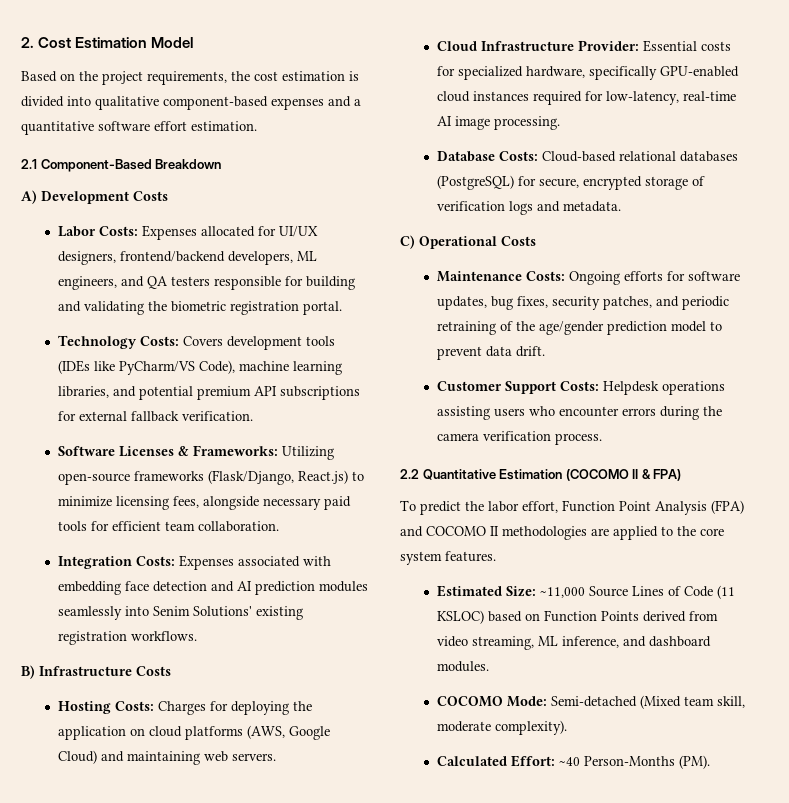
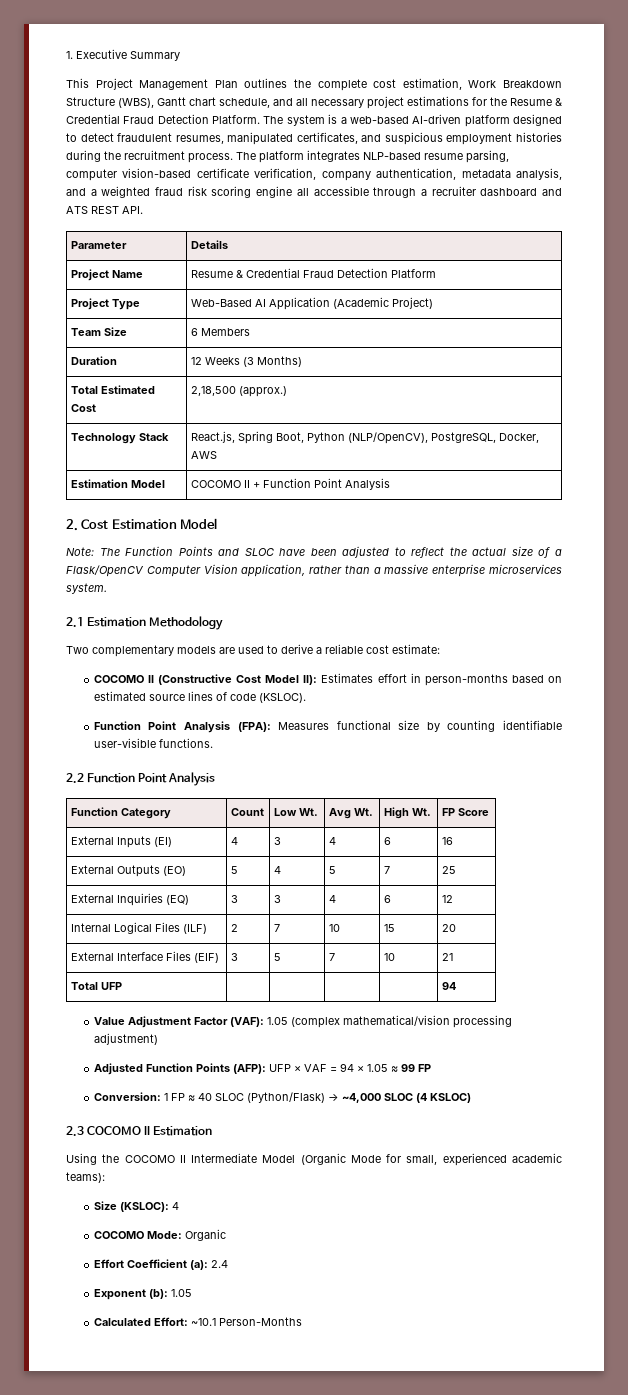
+ 1. Executive Summary
+ This Project Management Plan outlines the complete cost estimation, Work Breakdown Structure (WBS), Gantt chart schedule, and all necessary project estimations for the Resume & Credential Fraud Detection Platform. The system is a web-based AI-driven platform designed to detect fraudulent resumes, manipulated certificates, and suspicious employment histories during the recruitment process. The platform integrates NLP-based resume parsing, computer vision-based certificate verification, company authentication, metadata analysis, and a weighted fraud risk scoring engine all accessible through a recruiter dashboard and ATS REST API.
+ Parameter | Details
+ Project Name | Resume & Credential Fraud Detection Platform
+ Project Type | Web-Based AI Application (Academic Project)
+ Team Size | 6 Members
+ Duration | 12 Weeks (3 Months)
+ Total Estimated Cost | 2,18,500 (approx.)
+ Technology Stack | React.js, Spring Boot, Python (NLP/OpenCV), PostgreSQL, Docker, AWS
+ Estimation Model | COCOMO II + Function Point Analysis
  2. Cost Estimation Model
- Based on the project requirements, the cost estimation is divided into qualitative component-based expenses and a quantitative software effort estimation.
- 2.1 Component-Based Breakdown
- A) Development Costs
- Labor Costs: Expenses allocated for UI/UX designers, frontend/backend developers, ML engineers, and QA testers responsible for building and validating the biometric registration portal.
- Technology Costs: Covers development tools (IDEs like PyCharm/VS Code), machine learning libraries, and potential premium API subscriptions for external fallback verification.
- Software Licenses & Frameworks: Utilizing open-source frameworks (Flask/Django, React.js) to minimize licensing fees, alongside necessary paid tools for efficient team collaboration.
- Integration Costs: Expenses associated with embedding face detection and AI prediction modules seamlessly into Senim Solutions' existing registration workflows.
- B) Infrastructure Costs
- Hosting Costs: Charges for deploying the application on cloud platforms (AWS, Google Cloud) and maintaining web servers.
- Cloud Infrastructure Provider: Essential costs for specialized hardware, specifically GPU-enabled cloud instances required for low-latency, real-time AI image processing.
- Database Costs: Cloud-based relational databases (PostgreSQL) for secure, encrypted storage of verification logs and metadata.
- C) Operational Costs
- Maintenance Costs: Ongoing efforts for software updates, bug fixes, security patches, and periodic retraining of the age/gender prediction model to prevent data drift.
- Customer Support Costs: Helpdesk operations assisting users who encounter errors during the camera verification process.
- 2.2 Quantitative Estimation (COCOMO II & FPA)
- To predict the labor effort, Function Point Analysis (FPA) and COCOMO II methodologies are applied to the core system features.
- Estimated Size: ~11,000 Source Lines of Code (11 KSLOC) based on Function Points derived from video streaming, ML inference, and dashboard modules.
- COCOMO Mode: Semi-detached (Mixed team skill, moderate complexity).
+ Note: The Function Points and SLOC have been adjusted to reflect the actual size of a Flask/OpenCV Computer Vision application, rather than a massive enterprise microservices system.
+ 2.1 Estimation Methodology
+ Two complementary models are used to derive a reliable cost estimate:
+ COCOMO II (Constructive Cost Model II): Estimates effort in person-months based on estimated source lines of code (KSLOC).
+ Function Point Analysis (FPA): Measures functional size by counting identifiable user-visible functions.
+ 2.2 Function Point Analysis
+ Function Category | Count | Low Wt. | Avg Wt. | High Wt. | FP Score
+ External Inputs (EI) | 4 | 3 | 4 | 6 | 16
+ External Outputs (EO) | 5 | 4 | 5 | 7 | 25
+ External Inquiries (EQ) | 3 | 3 | 4 | 6 | 12
+ Internal Logical Files (ILF) | 2 | 7 | 10 | 15 | 20
+ External Interface Files (EIF) | 3 | 5 | 7 | 10 | 21
+ Total UFP | | | | | 94
+ Value Adjustment Factor (VAF): 1.05 (complex mathematical/vision processing adjustment)
+ Adjusted Function Points (AFP): UFP × VAF = 94 × 1.05 ≈ 99 FP
+ Conversion: 1 FP ≈ 40 SLOC (Python/Flask) → ~4,000 SLOC (4 KSLOC)
+ 2.3 COCOMO II Estimation
+ Using the COCOMO II Intermediate Model (Organic Mode for small, experienced academic teams):
+ Size (KSLOC): 4
+ COCOMO Mode: Organic
+ Effort Coefficient (a): 2.4
+ Exponent (b): 1.05
- Calculated Effort: ~40 Person-Months (PM).
+ Calculated Effort: ~10.1 Person-Months

